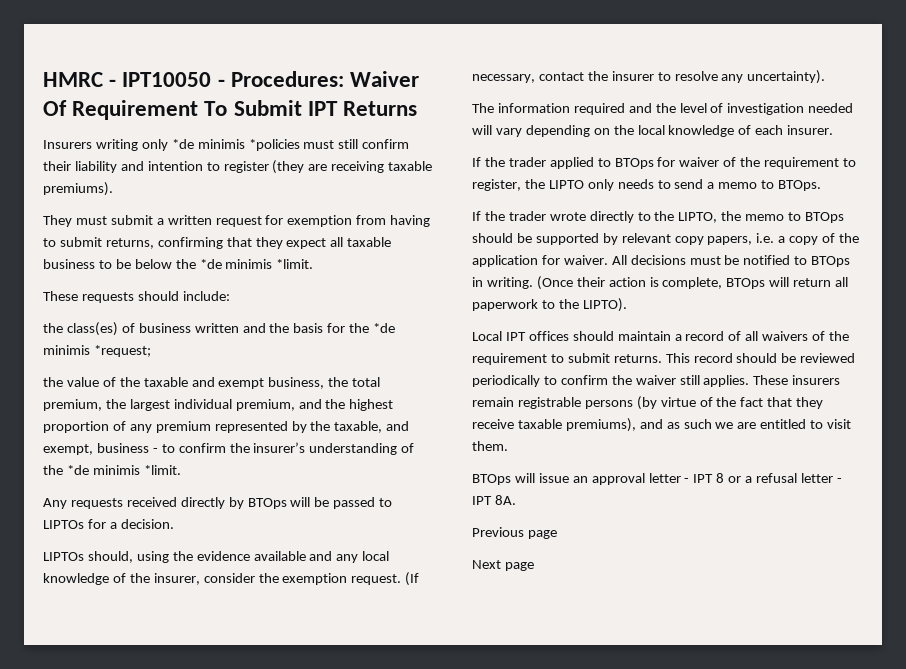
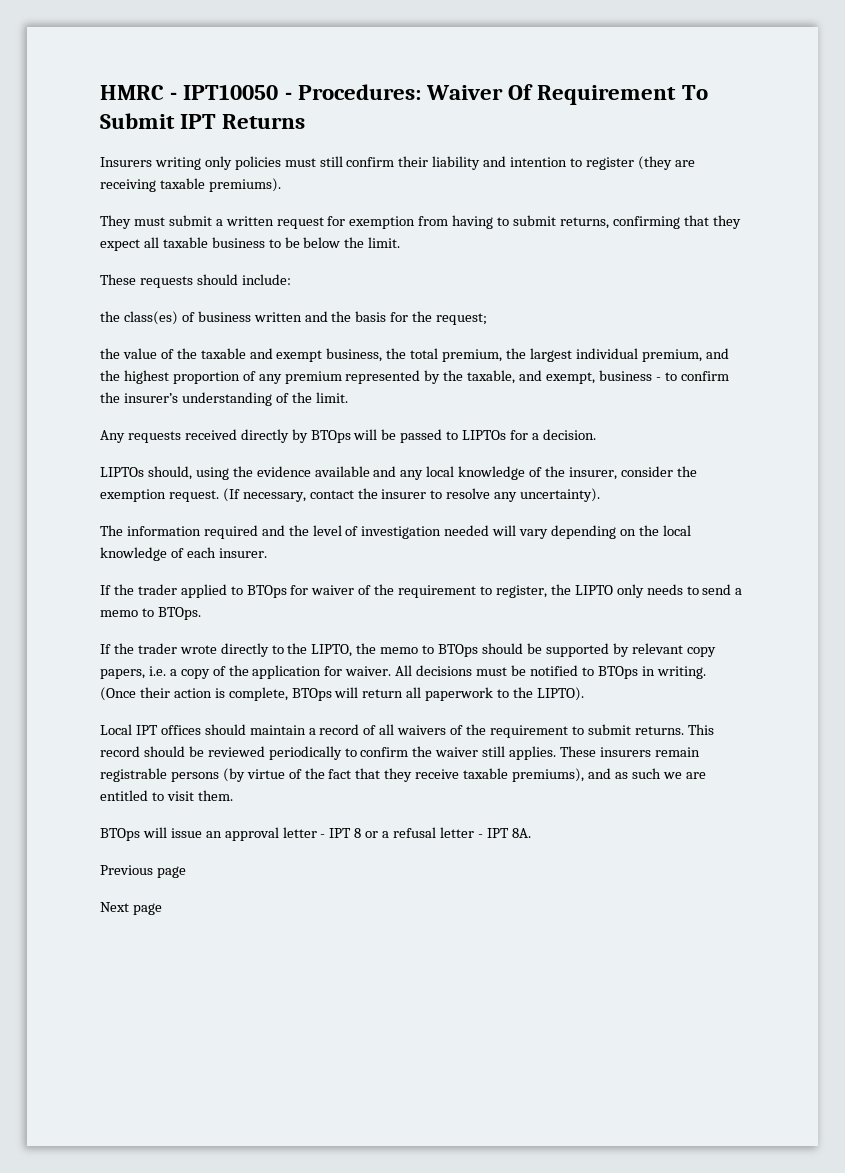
- Insurers writing only *de minimis *policies must still confirm their liability and intention to register (they are receiving taxable premiums).
+ Insurers writing only policies must still confirm their liability and intention to register (they are receiving taxable premiums).
- They must submit a written request for exemption from having to submit returns, confirming that they expect all taxable business to be below the *de minimis *limit.
+ They must submit a written request for exemption from having to submit returns, confirming that they expect all taxable business to be below the limit.
- the class(es) of business written and the basis for the *de minimis *request;
+ the class(es) of business written and the basis for the request;
- the value of the taxable and exempt business, the total premium, the largest individual premium, and the highest proportion of any premium represented by the taxable, and exempt, business - to confirm the insurer’s understanding of the *de minimis *limit.
+ the value of the taxable and exempt business, the total premium, the largest individual premium, and the highest proportion of any premium represented by the taxable, and exempt, business - to confirm the insurer’s understanding of the limit.

